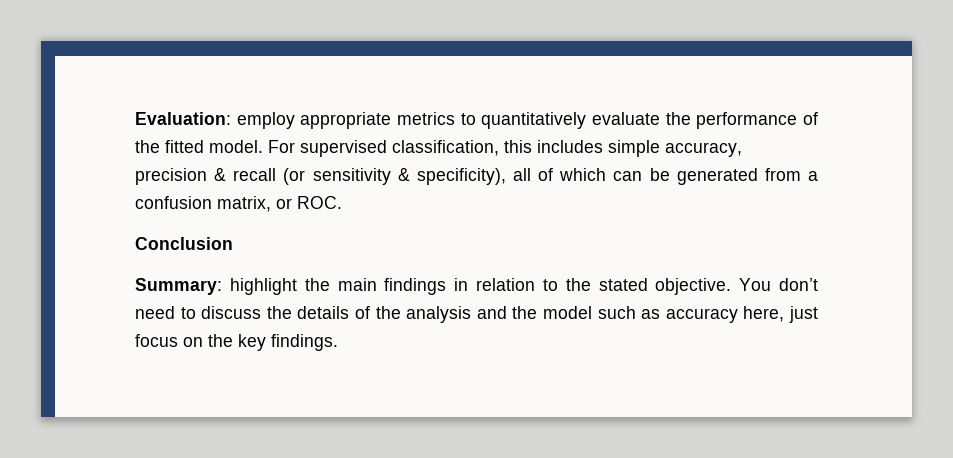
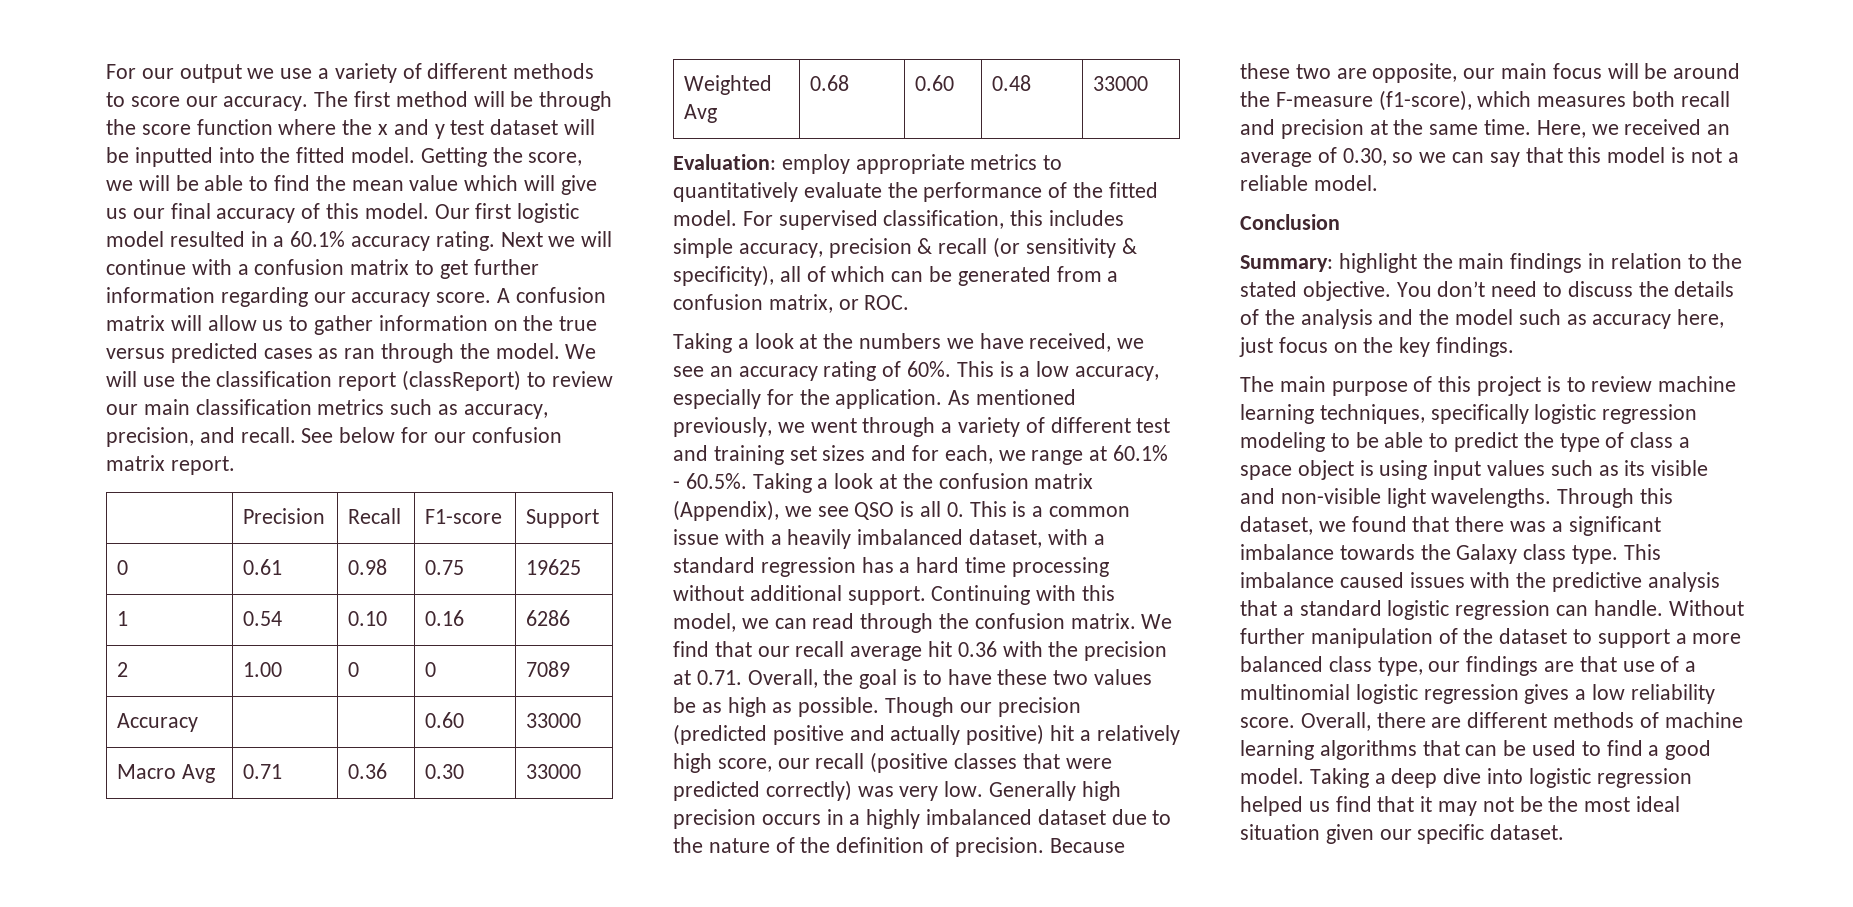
+ For our output we use a variety of different methods to score our accuracy. The first method will be through the score function where the x and y test dataset will be inputted into the fitted model. Getting the score, we will be able to find the mean value which will give us our final accuracy of this model. Our first logistic model resulted in a 60.1% accuracy rating. Next we will continue with a confusion matrix to get further information regarding our accuracy score. A confusion matrix will allow us to gather information on the true versus predicted cases as ran through the model. We will use the classification report (classReport) to review our main classification metrics such as accuracy, precision, and recall. See below for our confusion matrix report.
+ | Precision | Recall | F1-score | Support
+ 0 | 0.61 | 0.98 | 0.75 | 19625
+ 1 | 0.54 | 0.10 | 0.16 | 6286
+ 2 | 1.00 | 0 | 0 | 7089
+ Accuracy | | | 0.60 | 33000
+ Macro Avg | 0.71 | 0.36 | 0.30 | 33000
+ Weighted Avg | 0.68 | 0.60 | 0.48 | 33000
+ Taking a look at the numbers we have received, we see an accuracy rating of 60%. This is a low accuracy, especially for the application. As mentioned previously, we went through a variety of different test and training set sizes and for each, we range at 60.1% - 60.5%. Taking a look at the confusion matrix (Appendix), we see QSO is all 0. This is a common issue with a heavily imbalanced dataset, with a standard regression has a hard time processing without additional support. Continuing with this model, we can read through the confusion matrix. We find that our recall average hit 0.36 with the precision at 0.71. Overall, the goal is to have these two values be as high as possible. Though our precision (predicted positive and actually positive) hit a relatively high score, our recall (positive classes that were predicted correctly) was very low. Generally high precision occurs in a highly imbalanced dataset due to the nature of the definition of precision. Because these two are opposite, our main focus will be around the F-measure (f1-score), which measures both recall and precision at the same time. Here, we received an average of 0.30, so we can say that this model is not a reliable model.
+ The main purpose of this project is to review machine learning techniques, specifically logistic regression modeling to be able to predict the type of class a space object is using input values such as its visible and non-visible light wavelengths. Through this dataset, we found that there was a significant imbalance towards the Galaxy class type. This imbalance caused issues with the predictive analysis that a standard logistic regression can handle. Without further manipulation of the dataset to support a more balanced class type, our findings are that use of a multinomial logistic regression gives a low reliability score. Overall, there are different methods of machine learning algorithms that can be used to find a good model. Taking a deep dive into logistic regression helped us find that it may not be the most ideal situation given our specific dataset.

